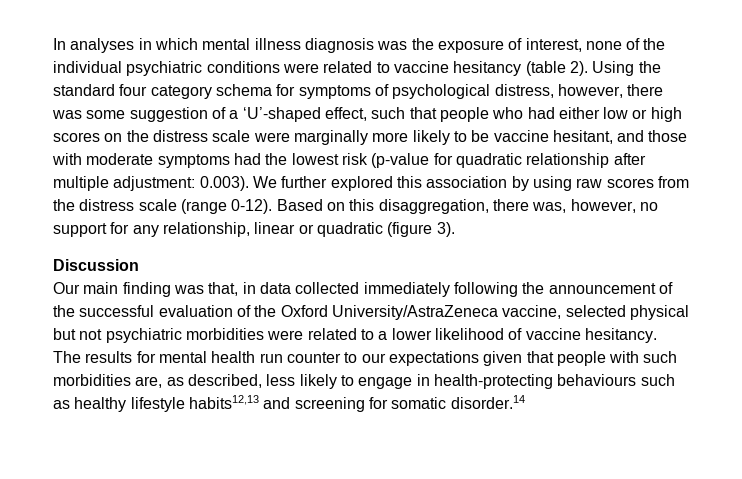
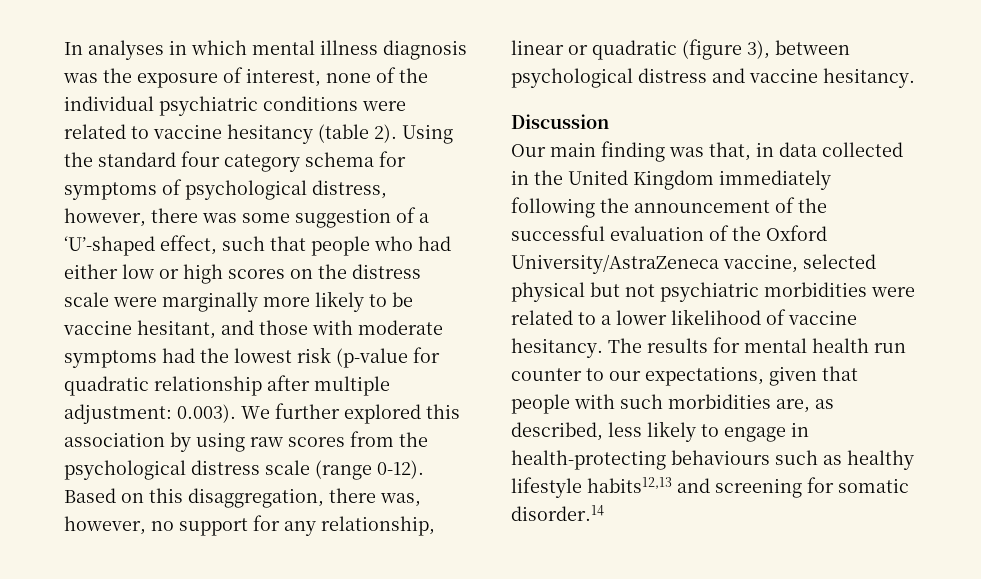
- 0.003). We further explored this association by using raw scores from the distress scale (range 0-12).
+ 0.003). We further explored this association by using raw scores from the psychological distress scale (range 0-12).
- Based on this disaggregation, there was, however, no support for any relationship, linear or quadratic (figure 3).
+ Based on this disaggregation, there was, however, no support for any relationship, linear or quadratic (figure 3), between psychological distress and vaccine hesitancy.
- Our main finding was that, in data collected immediately following the announcement of the successful evaluation of the Oxford University/AstraZeneca vaccine, selected physical but not psychiatric morbidities were related to a lower likelihood of vaccine hesitancy.
+ Our main finding was that, in data collected in the United Kingdom immediately following the announcement of the successful evaluation of the Oxford University/AstraZeneca vaccine, selected physical but not psychiatric morbidities were related to a lower likelihood of vaccine hesitancy.
- The results for mental health run counter to our expectations given that people with such morbidities are, as described, less likely to engage in health-protecting behaviours such as healthy lifestyle habits12,13 and screening for somatic disorder.14
+ The results for mental health run counter to our expectations, given that people with such morbidities are, as described, less likely to engage in health-protecting behaviours such as healthy lifestyle habits12,13 and screening for somatic disorder.14

